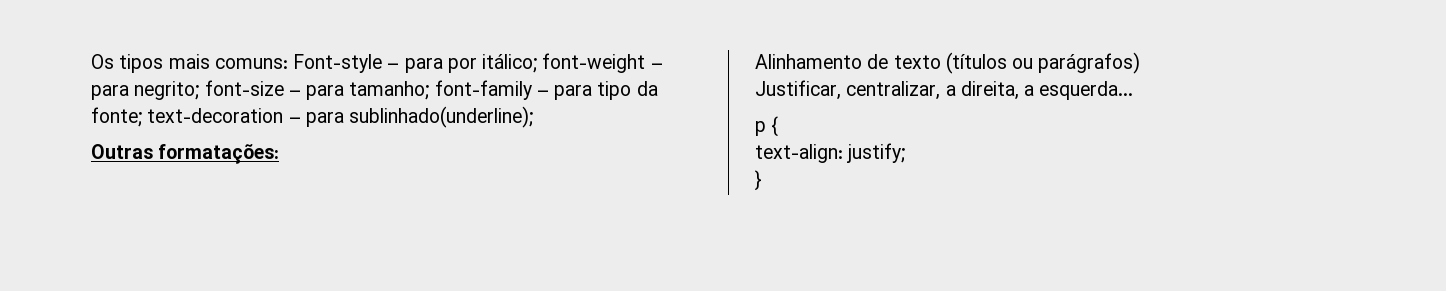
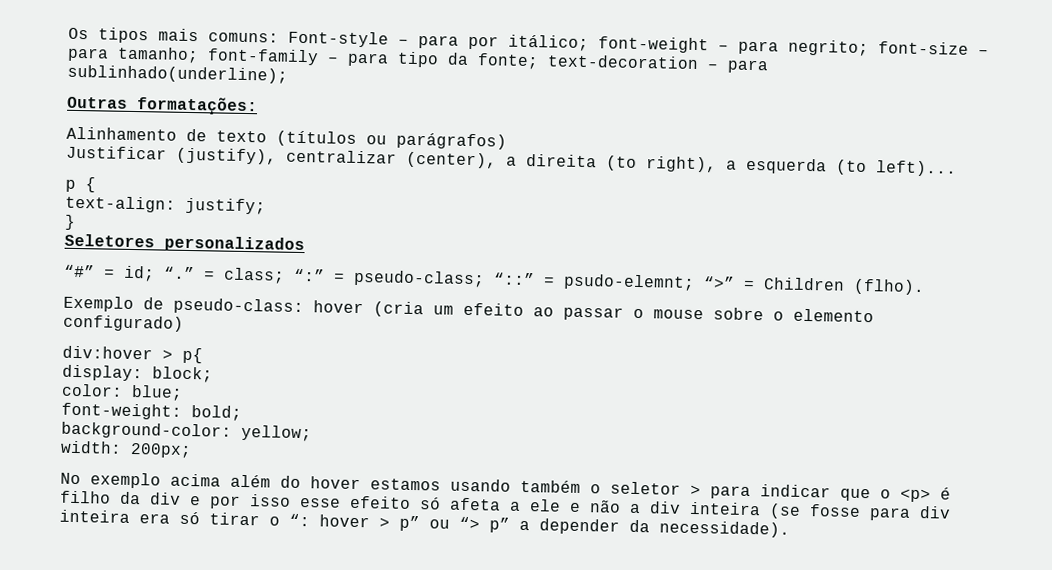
- Justificar, centralizar, a direita, a esquerda...
+ Justificar (justify), centralizar (center), a direita (to right), a esquerda (to left)...
+ Seletores personalizados
+ “#” = id; “.” = class; “:” = pseudo-class; “::” = psudo-elemnt; “>” = Children (flho).
+ Exemplo de pseudo-class: hover (cria um efeito ao passar o mouse sobre o elemento configurado)
+ div:hover > p{
+ display: block;
+ color: blue;
+ font-weight: bold;
+ background-color: yellow;
+ width: 200px;
+ No exemplo acima além do hover estamos usando também o seletor > para indicar que o <p> é filho da div e por isso esse efeito só afeta a ele e não a div inteira (se fosse para div inteira era só tirar o “: hover > p” ou “> p” a depender da necessidade).

